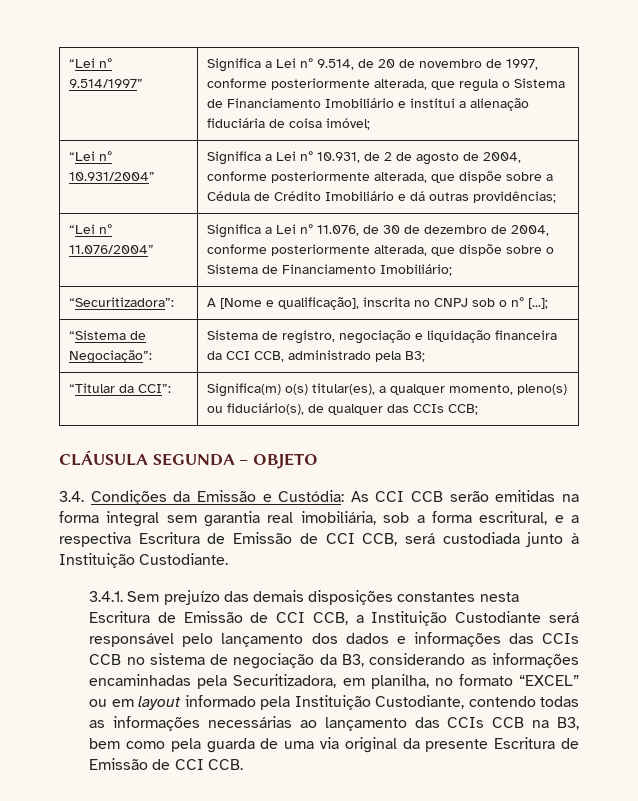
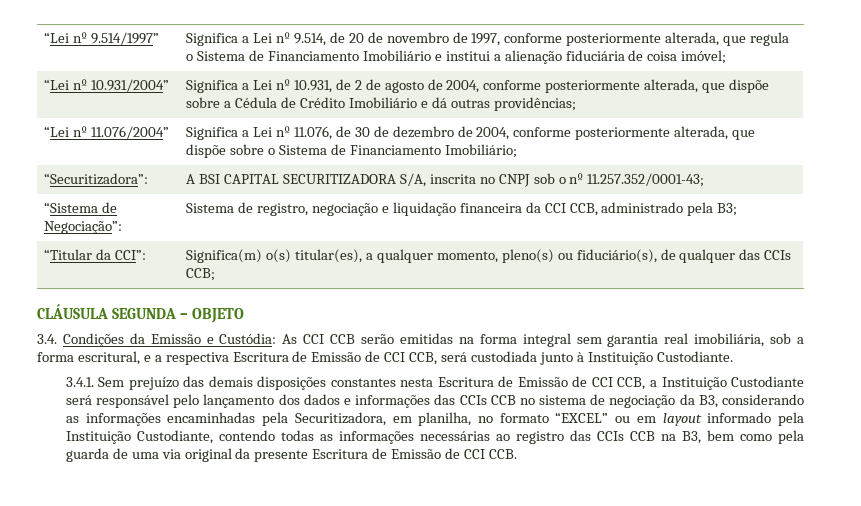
- “Securitizadora”: | A [Nome e qualificação], inscrita no CNPJ sob o nº [...];
+ “Securitizadora”: | A BSI CAPITAL SECURITIZADORA S/A, inscrita no CNPJ sob o nº 11.257.352/0001-43;
- 3.4.1. Sem prejuízo das demais disposições constantes nesta Escritura de Emissão de CCI CCB, a Instituição Custodiante será responsável pelo lançamento dos dados e informações das CCIs CCB no sistema de negociação da B3, considerando as informações encaminhadas pela Securitizadora, em planilha, no formato “EXCEL” ou em layout informado pela Instituição Custodiante, contendo todas as informações necessárias ao lançamento das CCIs CCB na B3, bem como pela guarda de uma via original da presente Escritura de Emissão de CCI CCB.
+ 3.4.1. Sem prejuízo das demais disposições constantes nesta Escritura de Emissão de CCI CCB, a Instituição Custodiante será responsável pelo lançamento dos dados e informações das CCIs CCB no sistema de negociação da B3, considerando as informações encaminhadas pela Securitizadora, em planilha, no formato “EXCEL” ou em layout informado pela Instituição Custodiante, contendo todas as informações necessárias ao registro das CCIs CCB na B3, bem como pela guarda de uma via original da presente Escritura de Emissão de CCI CCB.

